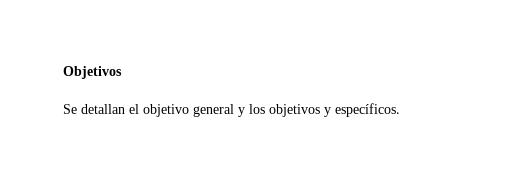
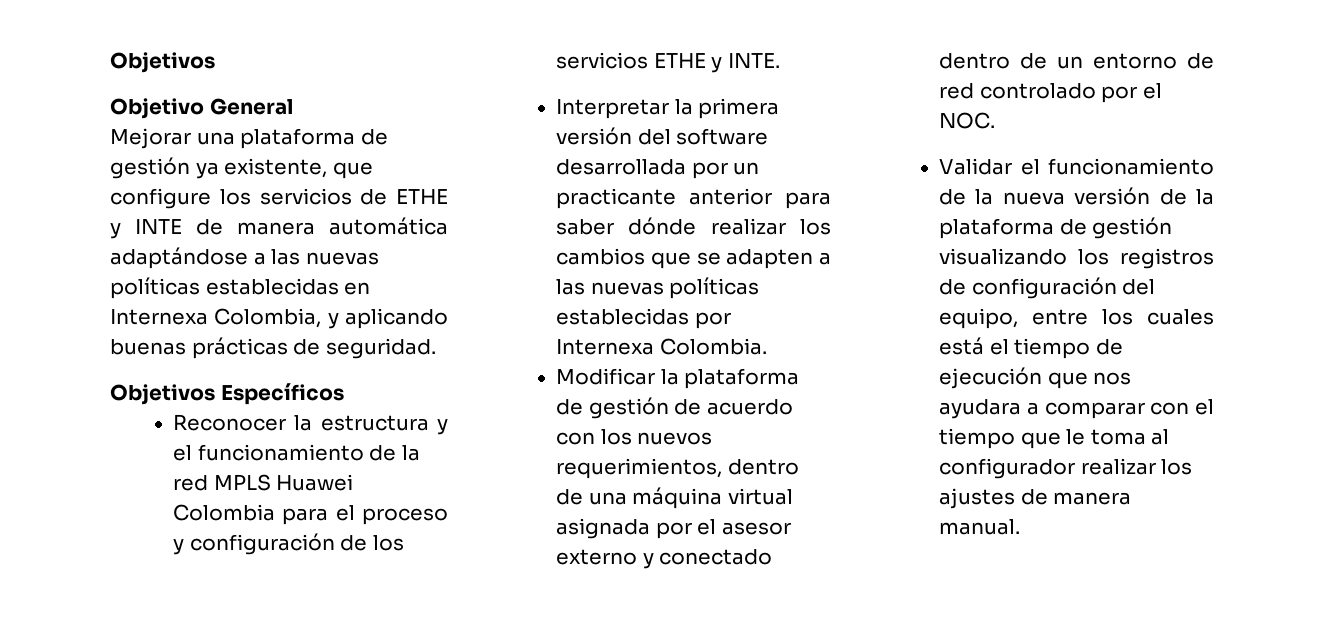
- Se detallan el objetivo general y los objetivos y específicos.
+ Objetivo General
+ Mejorar una plataforma de gestión ya existente, que configure los servicios de ETHE y INTE de manera automática adaptándose a las nuevas políticas establecidas en Internexa Colombia, y aplicando buenas prácticas de seguridad.
+ Objetivos Específicos
+ Reconocer la estructura y el funcionamiento de la red MPLS Huawei Colombia para el proceso y configuración de los servicios ETHE y INTE.
+ Interpretar la primera versión del software desarrollada por un practicante anterior para saber dónde realizar los cambios que se adapten a las nuevas políticas establecidas por Internexa Colombia.
+ Modificar la plataforma de gestión de acuerdo con los nuevos requerimientos, dentro de una máquina virtual asignada por el asesor externo y conectado dentro de un entorno de red controlado por el NOC.
+ Validar el funcionamiento de la nueva versión de la plataforma de gestión visualizando los registros de configuración del equipo, entre los cuales está el tiempo de ejecución que nos ayudara a comparar con el tiempo que le toma al configurador realizar los ajustes de manera manual.

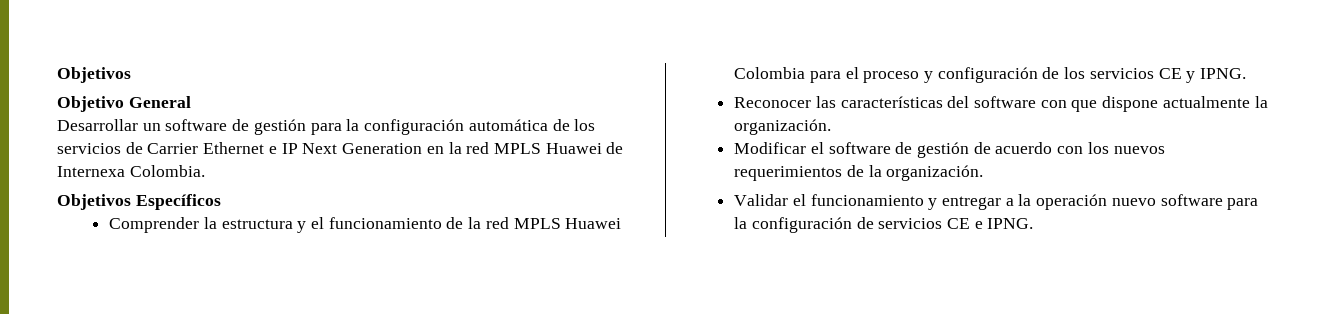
- Mejorar una plataforma de gestión ya existente, que configure los servicios de ETHE y INTE de manera automática adaptándose a las nuevas políticas establecidas en Internexa Colombia, y aplicando buenas prácticas de seguridad.
+ Desarrollar un software de gestión para la configuración automática de los servicios de Carrier Ethernet e IP Next Generation en la red MPLS Huawei de Internexa Colombia.
- Reconocer la estructura y el funcionamiento de la red MPLS Huawei Colombia para el proceso y configuración de los servicios ETHE y INTE.
- Interpretar la primera versión del software desarrollada por un practicante anterior para saber dónde realizar los cambios que se adapten a las nuevas políticas establecidas por Internexa Colombia.
+ Comprender la estructura y el funcionamiento de la red MPLS Huawei Colombia para el proceso y configuración de los servicios CE y IPNG.
+ Reconocer las características del software con que dispone actualmente la organización.
- Modificar la plataforma de gestión de acuerdo con los nuevos requerimientos, dentro de una máquina virtual asignada por el asesor externo y conectado dentro de un entorno de red controlado por el NOC.
- Validar el funcionamiento de la nueva versión de la plataforma de gestión visualizando los registros de configuración del equipo, entre los cuales está el tiempo de ejecución que nos ayudara a comparar con el tiempo que le toma al configurador realizar los ajustes de manera manual.
+ Modificar el software de gestión de acuerdo con los nuevos requerimientos de la organización.
+ Validar el funcionamiento y entregar a la operación nuevo software para la configuración de servicios CE e IPNG.

